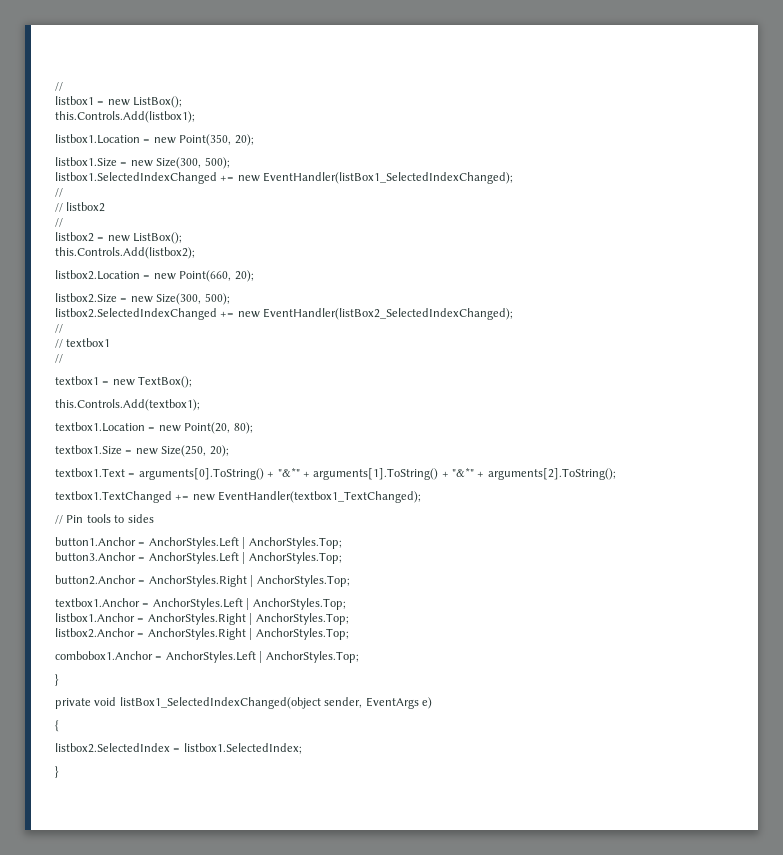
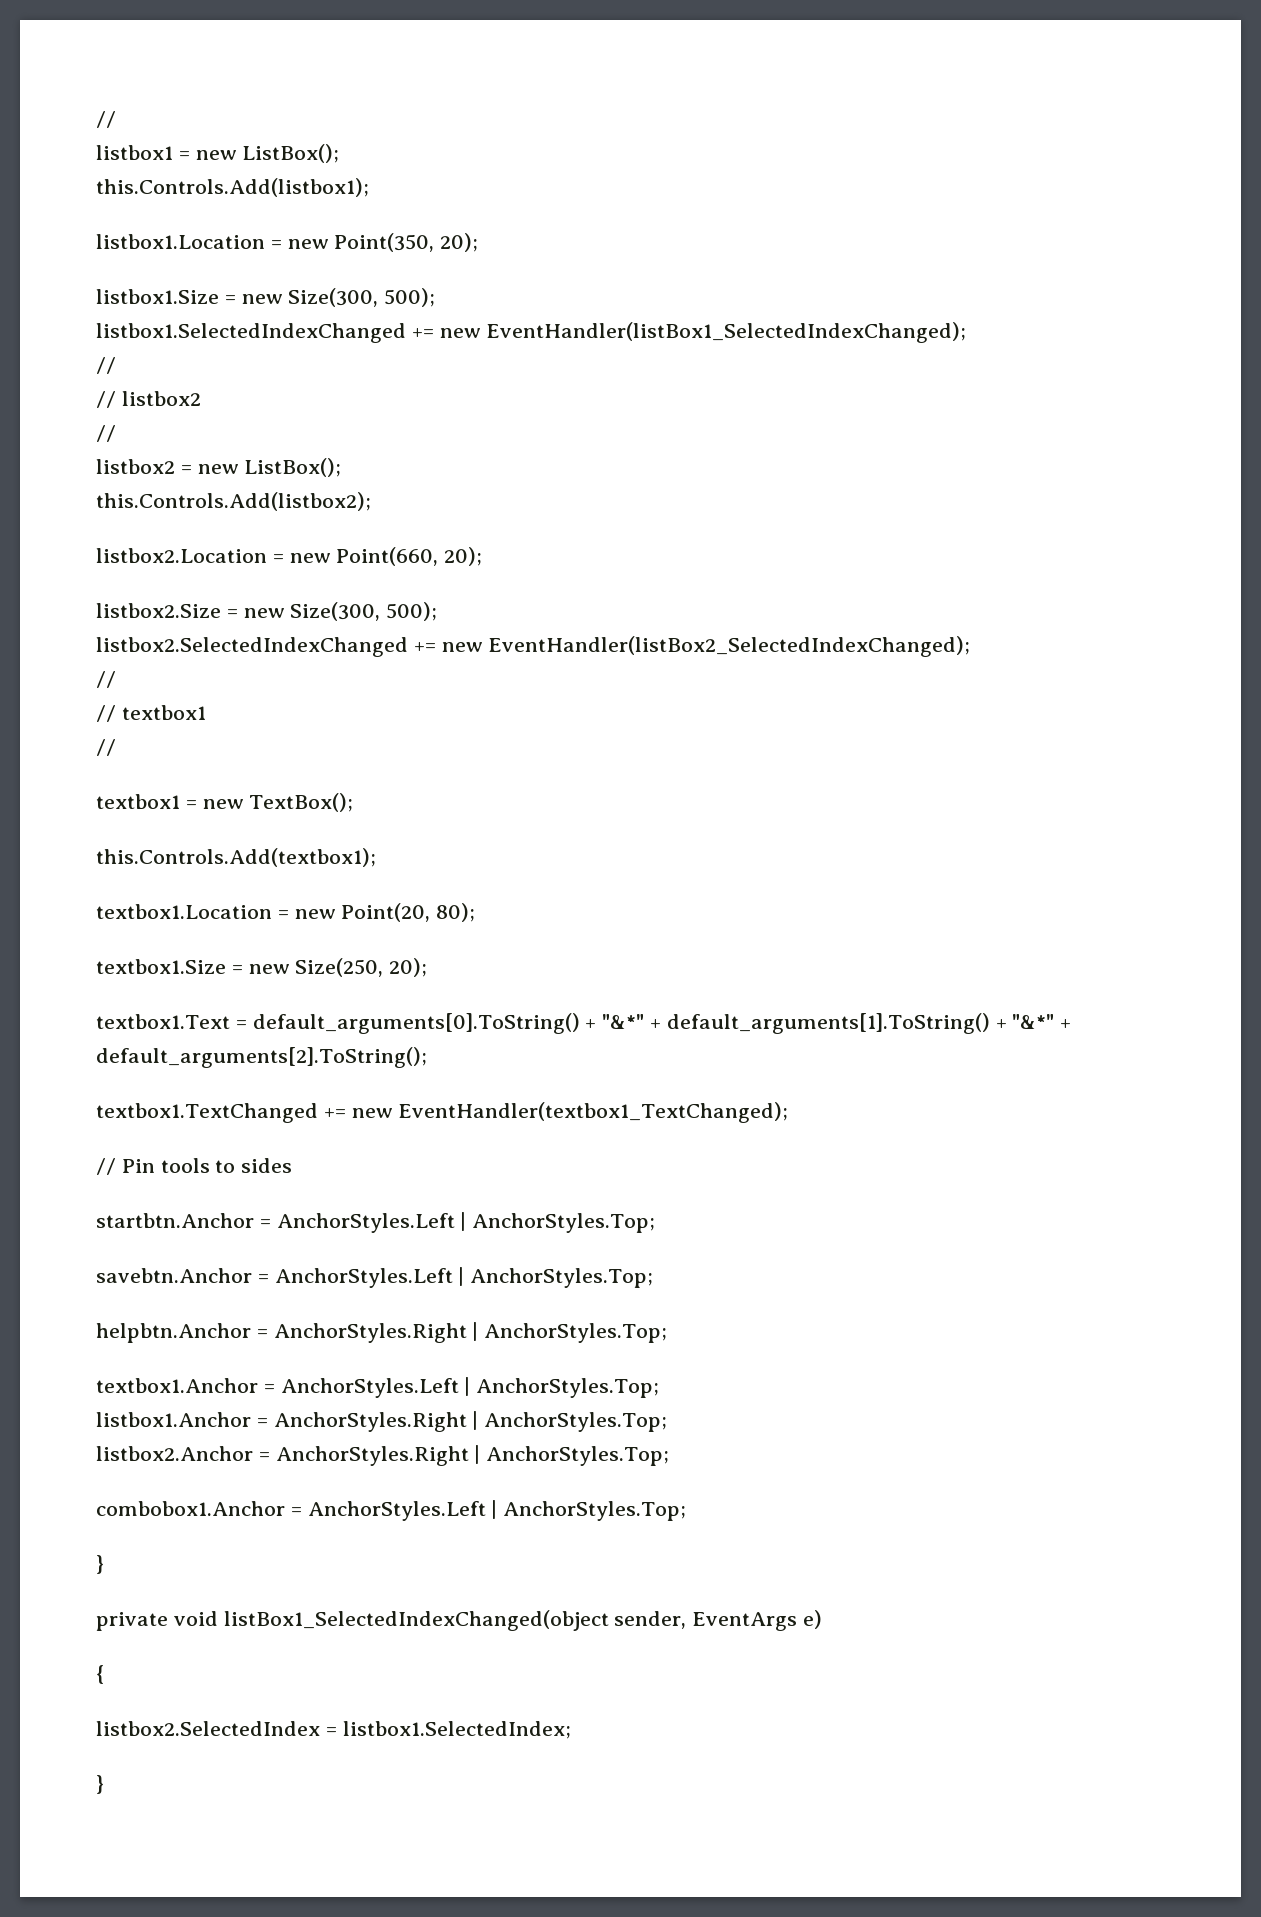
- textbox1.Text = arguments[0].ToString() + "&*" + arguments[1].ToString() + "&*" + arguments[2].ToString();
+ textbox1.Text = default_arguments[0].ToString() + "&*" + default_arguments[1].ToString() + "&*" + default_arguments[2].ToString();
- button1.Anchor = AnchorStyles.Left | AnchorStyles.Top;
- button3.Anchor = AnchorStyles.Left | AnchorStyles.Top;
- button2.Anchor = AnchorStyles.Right | AnchorStyles.Top;
+ startbtn.Anchor = AnchorStyles.Left | AnchorStyles.Top;
+ savebtn.Anchor = AnchorStyles.Left | AnchorStyles.Top;
+ helpbtn.Anchor = AnchorStyles.Right | AnchorStyles.Top;

